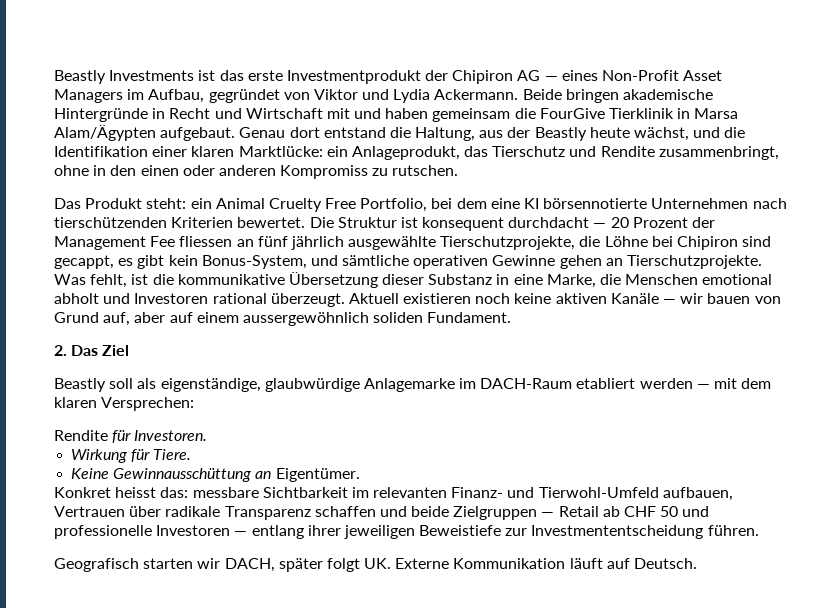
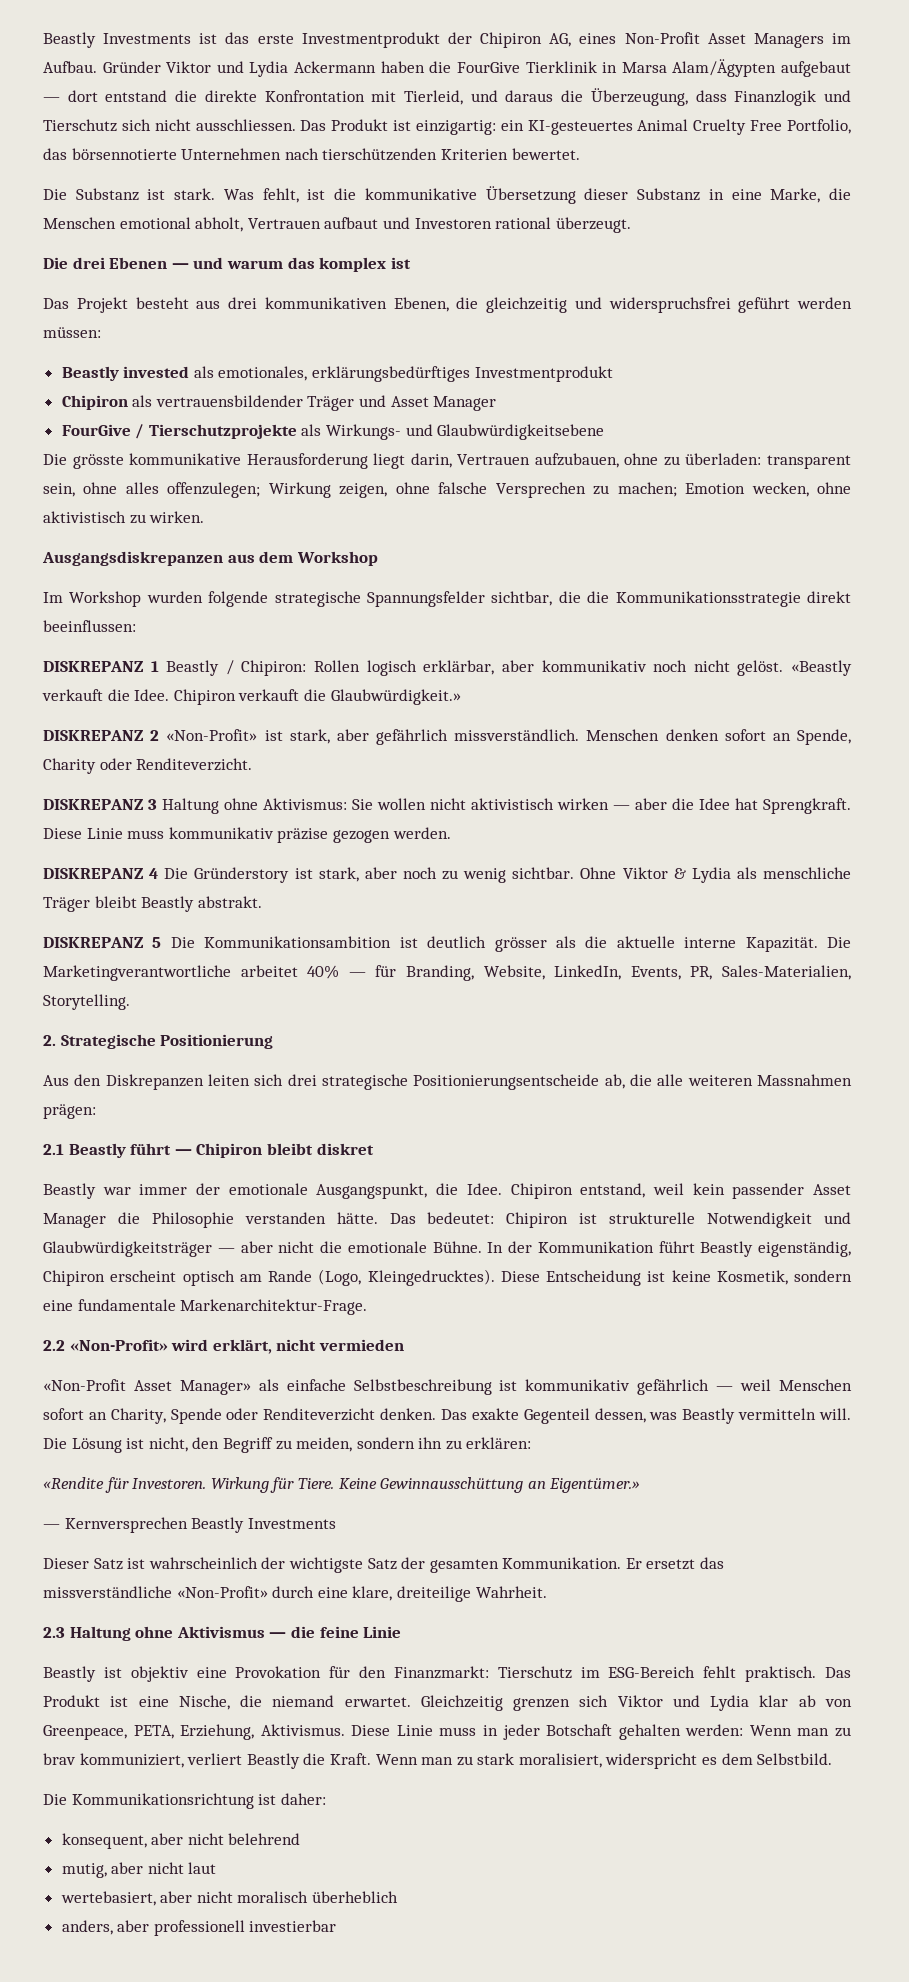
- Beastly Investments ist das erste Investmentprodukt der Chipiron AG — eines Non-Profit Asset Managers im Aufbau, gegründet von Viktor und Lydia Ackermann. Beide bringen akademische Hintergründe in Recht und Wirtschaft mit und haben gemeinsam die FourGive Tierklinik in Marsa Alam/Ägypten aufgebaut. Genau dort entstand die Haltung, aus der Beastly heute wächst, und die Identifikation einer klaren Marktlücke: ein Anlageprodukt, das Tierschutz und Rendite zusammenbringt, ohne in den einen oder anderen Kompromiss zu rutschen.
- Das Produkt steht: ein Animal Cruelty Free Portfolio, bei dem eine KI börsennotierte Unternehmen nach tierschützenden Kriterien bewertet. Die Struktur ist konsequent durchdacht — 20 Prozent der Management Fee fliessen an fünf jährlich ausgewählte Tierschutzprojekte, die Löhne bei Chipiron sind gecappt, es gibt kein Bonus-System, und sämtliche operativen Gewinne gehen an Tierschutzprojekte.
+ Beastly Investments ist das erste Investmentprodukt der Chipiron AG, eines Non-Profit Asset Managers im Aufbau. Gründer Viktor und Lydia Ackermann haben die FourGive Tierklinik in Marsa Alam/Ägypten aufgebaut — dort entstand die direkte Konfrontation mit Tierleid, und daraus die Überzeugung, dass Finanzlogik und Tierschutz sich nicht ausschliessen. Das Produkt ist einzigartig: ein KI-gesteuertes Animal Cruelty Free Portfolio, das börsennotierte Unternehmen nach tierschützenden Kriterien bewertet.
+ Die Substanz ist stark.
- Was fehlt, ist die kommunikative Übersetzung dieser Substanz in eine Marke, die Menschen emotional abholt und Investoren rational überzeugt. Aktuell existieren noch keine aktiven Kanäle — wir bauen von Grund auf, aber auf einem aussergewöhnlich soliden Fundament.
- 2. Das Ziel
- Beastly soll als eigenständige, glaubwürdige Anlagemarke im DACH-Raum etabliert werden — mit dem klaren Versprechen:
- Rendite für Investoren.
- Wirkung für Tiere.
- Keine Gewinnausschüttung an Eigentümer.
- Konkret heisst das: messbare Sichtbarkeit im relevanten Finanz- und Tierwohl-Umfeld aufbauen, Vertrauen über radikale Transparenz schaffen und beide Zielgruppen — Retail ab CHF 50 und professionelle Investoren — entlang ihrer jeweiligen Beweistiefe zur Investmententscheidung führen.
- Geografisch starten wir DACH, später folgt UK. Externe Kommunikation läuft auf Deutsch.
+ Was fehlt, ist die kommunikative Übersetzung dieser Substanz in eine Marke, die Menschen emotional abholt, Vertrauen aufbaut und Investoren rational überzeugt.
+ Die drei Ebenen — und warum das komplex ist
+ Das Projekt besteht aus drei kommunikativen Ebenen, die gleichzeitig und widerspruchsfrei geführt werden müssen:
+ Beastly invested als emotionales, erklärungsbedürftiges Investmentprodukt
+ Chipiron als vertrauensbildender Träger und Asset Manager
+ FourGive / Tierschutzprojekte als Wirkungs- und Glaubwürdigkeitsebene
+ Die grösste kommunikative Herausforderung liegt darin, Vertrauen aufzubauen, ohne zu überladen: transparent sein, ohne alles offenzulegen; Wirkung zeigen, ohne falsche Versprechen zu machen; Emotion wecken, ohne aktivistisch zu wirken.
+ Ausgangsdiskrepanzen aus dem Workshop
+ Im Workshop wurden folgende strategische Spannungsfelder sichtbar, die die Kommunikationsstrategie direkt beeinflussen:
+ DISKREPANZ 1 Beastly / Chipiron: Rollen logisch erklärbar, aber kommunikativ noch nicht gelöst. «Beastly verkauft die Idee. Chipiron verkauft die Glaubwürdigkeit.»
+ DISKREPANZ 2 «Non-Profit» ist stark, aber gefährlich missverständlich. Menschen denken sofort an Spende, Charity oder Renditeverzicht.
+ DISKREPANZ 3 Haltung ohne Aktivismus: Sie wollen nicht aktivistisch wirken — aber die Idee hat Sprengkraft. Diese Linie muss kommunikativ präzise gezogen werden.
+ DISKREPANZ 4 Die Gründerstory ist stark, aber noch zu wenig sichtbar. Ohne Viktor & Lydia als menschliche Träger bleibt Beastly abstrakt.
+ DISKREPANZ 5 Die Kommunikationsambition ist deutlich grösser als die aktuelle interne Kapazität. Die Marketingverantwortliche arbeitet 40% — für Branding, Website, LinkedIn, Events, PR, Sales-Materialien, Storytelling.
+ 2. Strategische Positionierung
+ Aus den Diskrepanzen leiten sich drei strategische Positionierungsentscheide ab, die alle weiteren Massnahmen prägen:
+ 2.1 Beastly führt — Chipiron bleibt diskret
+ Beastly war immer der emotionale Ausgangspunkt, die Idee. Chipiron entstand, weil kein passender Asset Manager die Philosophie verstanden hätte. Das bedeutet: Chipiron ist strukturelle Notwendigkeit und Glaubwürdigkeitsträger — aber nicht die emotionale Bühne. In der Kommunikation führt Beastly eigenständig, Chipiron erscheint optisch am Rande (Logo, Kleingedrucktes). Diese Entscheidung ist keine Kosmetik, sondern eine fundamentale Markenarchitektur-Frage.
+ 2.2 «Non-Profit» wird erklärt, nicht vermieden
+ «Non-Profit Asset Manager» als einfache Selbstbeschreibung ist kommunikativ gefährlich — weil Menschen sofort an Charity, Spende oder Renditeverzicht denken. Das exakte Gegenteil dessen, was Beastly vermitteln will. Die Lösung ist nicht, den Begriff zu meiden, sondern ihn zu erklären:
+ «Rendite für Investoren. Wirkung für Tiere. Keine Gewinnausschüttung an Eigentümer.»
+ — Kernversprechen Beastly Investments
+ Dieser Satz ist wahrscheinlich der wichtigste Satz der gesamten Kommunikation. Er ersetzt das missverständliche «Non-Profit» durch eine klare, dreiteilige Wahrheit.
+ 2.3 Haltung ohne Aktivismus — die feine Linie
+ Beastly ist objektiv eine Provokation für den Finanzmarkt: Tierschutz im ESG-Bereich fehlt praktisch. Das Produkt ist eine Nische, die niemand erwartet. Gleichzeitig grenzen sich Viktor und Lydia klar ab von Greenpeace, PETA, Erziehung, Aktivismus. Diese Linie muss in jeder Botschaft gehalten werden: Wenn man zu brav kommuniziert, verliert Beastly die Kraft. Wenn man zu stark moralisiert, widerspricht es dem Selbstbild.
+ Die Kommunikationsrichtung ist daher:
+ konsequent, aber nicht belehrend
+ mutig, aber nicht laut
+ wertebasiert, aber nicht moralisch überheblich
+ anders, aber professionell investierbar

